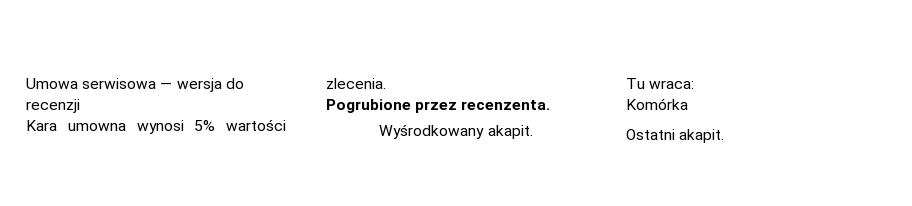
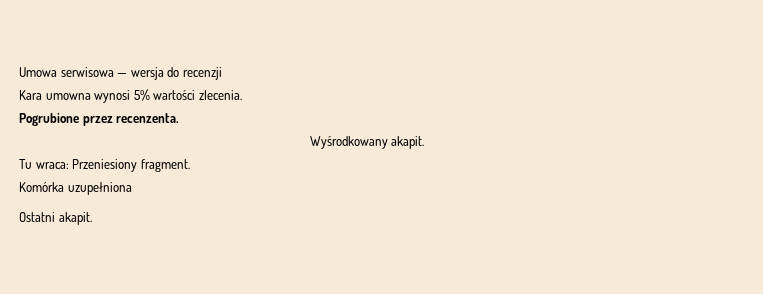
- Tu wraca:
+ Tu wraca: Przeniesiony fragment.
- Komórka
+ Komórka uzupełniona

